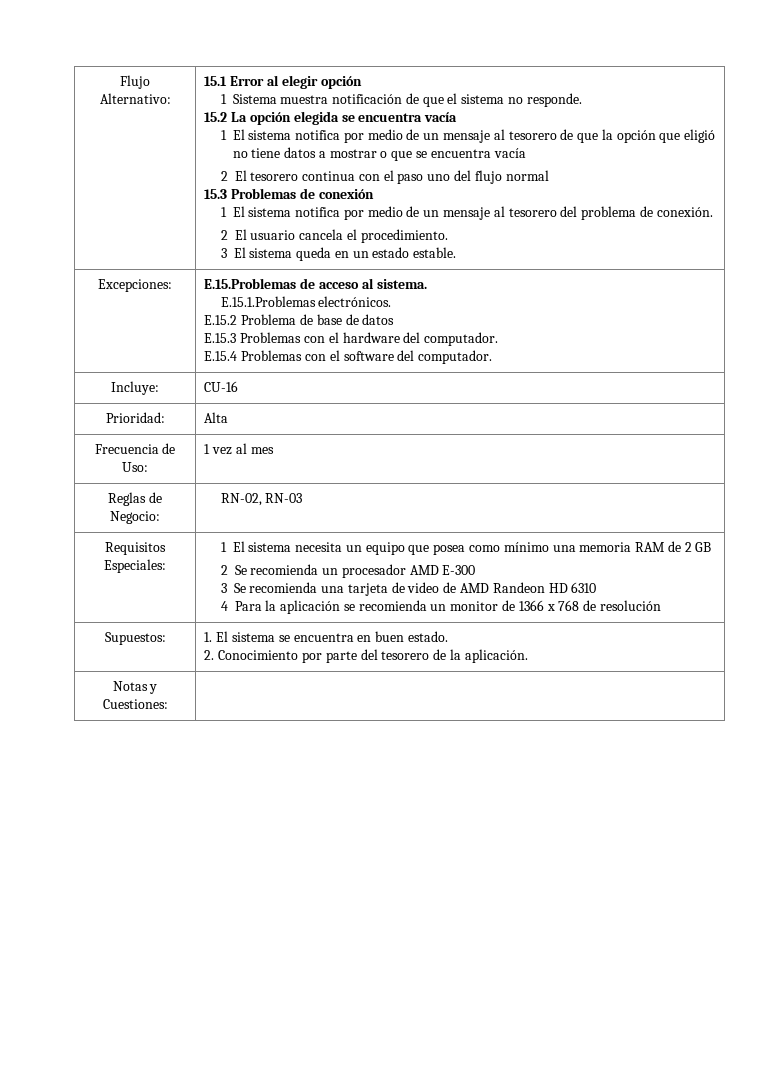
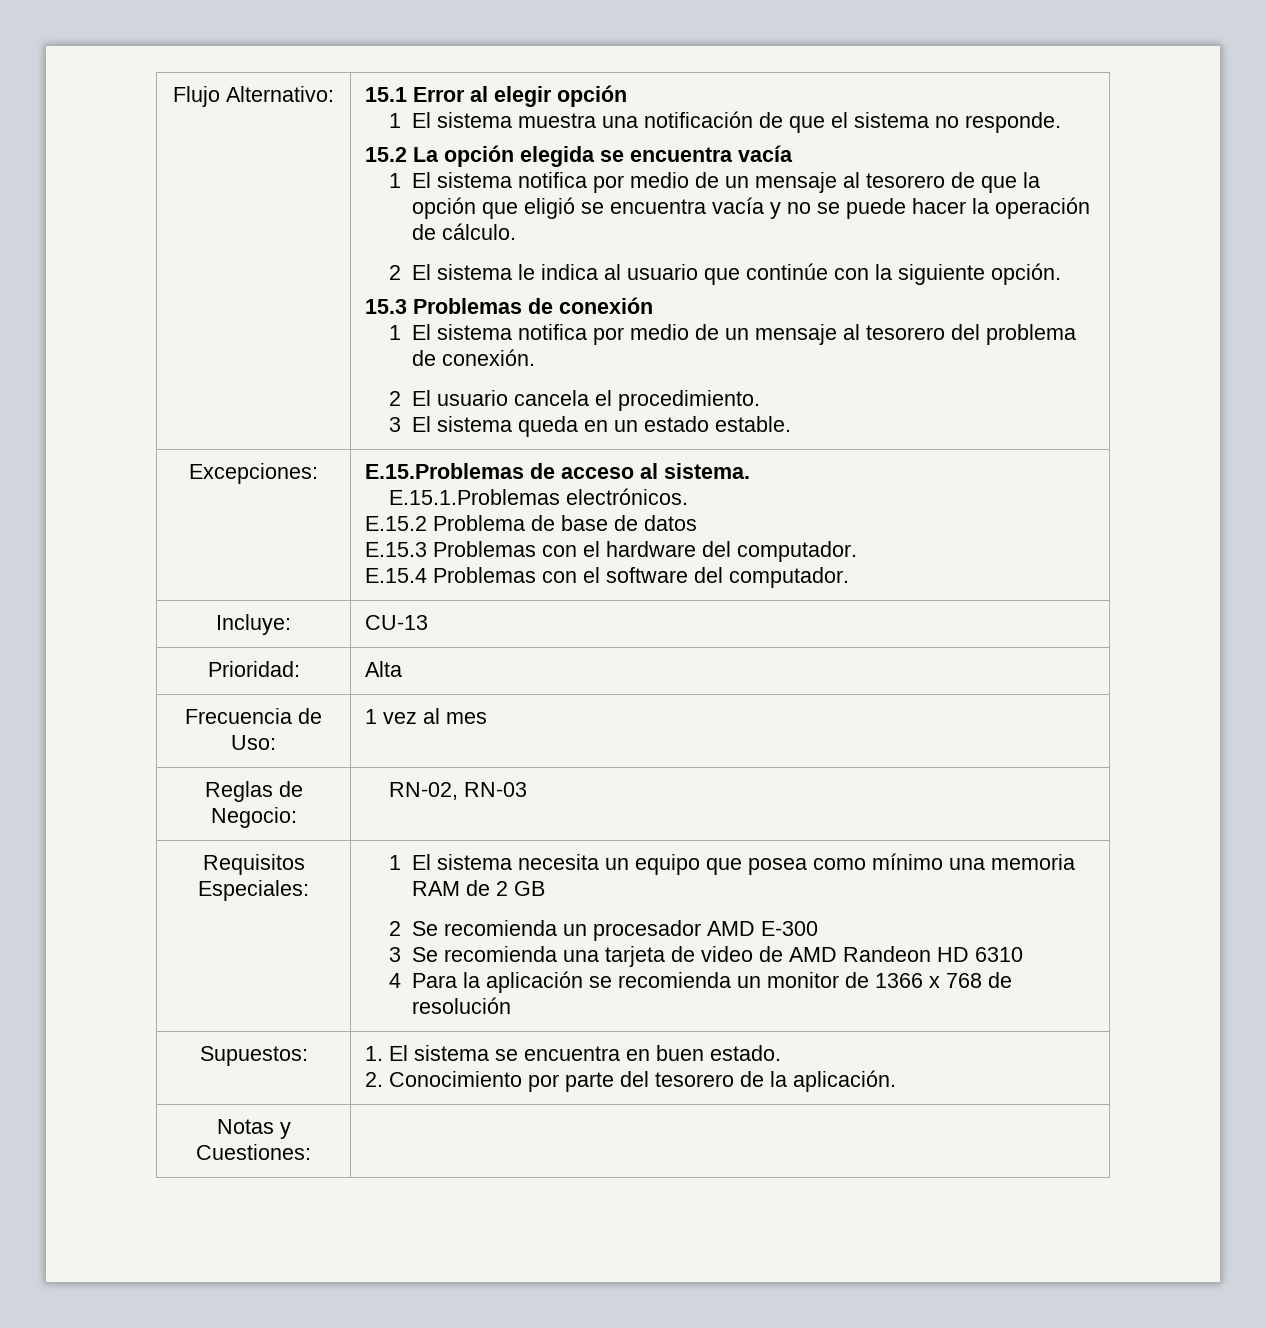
- 1 Sistema muestra notificación de que el sistema no responde.
+ 1 El sistema muestra una notificación de que el sistema no responde.
- 1 El sistema notifica por medio de un mensaje al tesorero de que la opción que eligió no tiene datos a mostrar o que se encuentra vacía
- 2 El tesorero continua con el paso uno del flujo normal
+ 1 El sistema notifica por medio de un mensaje al tesorero de que la opción que eligió se encuentra vacía y no se puede hacer la operación de cálculo.
+ 2 El sistema le indica al usuario que continúe con la siguiente opción.
- Incluye: | CU-16
+ Incluye: | CU-13

